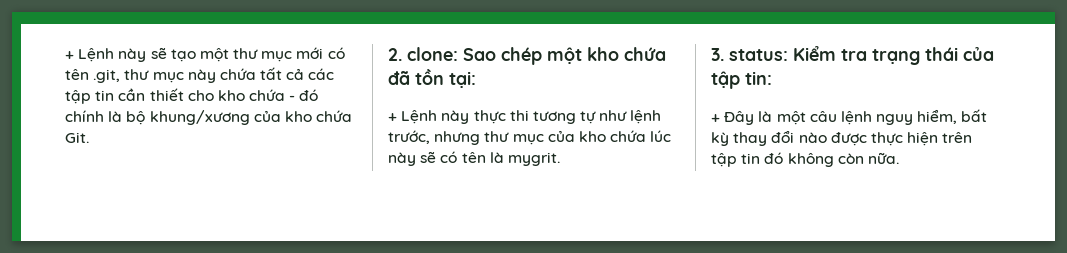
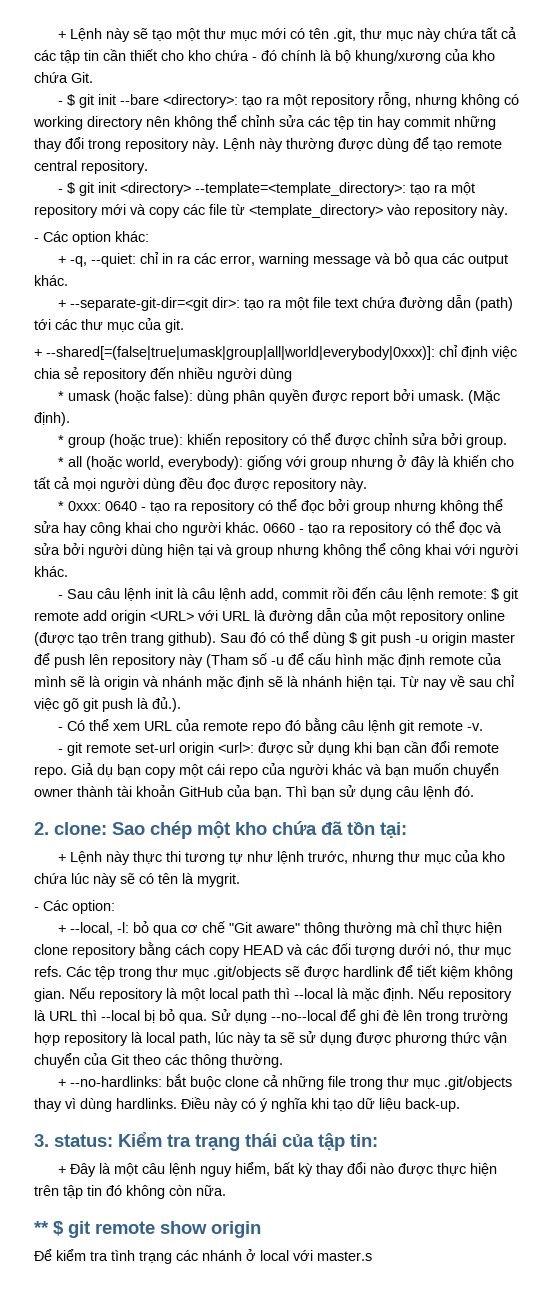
+ - $ git init --bare <directory>: tạo ra một repository rỗng, nhưng không có working directory nên không thể chỉnh sửa các tệp tin hay commit những thay đổi trong repository này. Lệnh này thường được dùng để tạo remote central repository.
+ - $ git init <directory> --template=<template_directory>: tạo ra một repository mới và copy các file từ <template_directory> vào repository này.
+ - Các option khác:
+ + -q, --quiet: chỉ in ra các error, warning message và bỏ qua các output khác.
+ + --separate-git-dir=<git dir>: tạo ra một file text chứa đường dẫn (path) tới các thư mục của git.
+ + --shared[=(false|true|umask|group|all|world|everybody|0xxx)]: chỉ định việc chia sẻ repository đến nhiều người dùng
+ * umask (hoặc false): dùng phân quyền được report bởi umask. (Mặc định).
+ * group (hoặc true): khiến repository có thể được chỉnh sửa bởi group.
+ * all (hoặc world, everybody): giống với group nhưng ở đây là khiến cho tất cả mọi người dùng đều đọc được repository này.
+ * 0xxx: 0640 - tạo ra repository có thể đọc bởi group nhưng không thể sửa hay công khai cho người khác. 0660 - tạo ra repository có thể đọc và sửa bởi người dùng hiện tại và group nhưng không thể công khai với người khác.
+ - Sau câu lệnh init là câu lệnh add, commit rồi đến câu lệnh remote: $ git remote add origin <URL> với URL là đường dẫn của một repository online (được tạo trên trang github). Sau đó có thể dùng $ git push -u origin master để push lên repository này (Tham số -u để cấu hình mặc định remote của mình sẽ là origin và nhánh mặc định sẽ là nhánh hiện tại. Từ nay về sau chỉ việc gõ git push là đủ.).
+ - Có thể xem URL của remote repo đó bằng câu lệnh git remote -v.
+ - git remote set-url origin <url>: được sử dụng khi bạn cần đổi remote repo. Giả dụ bạn copy một cái repo của người khác và bạn muốn chuyển owner thành tài khoản GitHub của bạn. Thì bạn sử dụng câu lệnh đó.
+ - Các option:
+ + --local, -l: bỏ qua cơ chế "Git aware" thông thường mà chỉ thực hiện clone repository bằng cách copy HEAD và các đối tượng dưới nó, thư mục refs. Các tệp trong thư mục .git/objects sẽ được hardlink để tiết kiệm không gian. Nếu repository là một local path thì --local là mặc định. Nếu repository là URL thì --local bị bỏ qua. Sử dụng --no--local để ghi đè lên trong trường hợp repository là local path, lúc này ta sẽ sử dụng được phương thức vận chuyển của Git theo các thông thường.
+ + --no-hardlinks: bắt buộc clone cả những file trong thư mục .git/objects thay vì dùng hardlinks. Điều này có ý nghĩa khi tạo dữ liệu back-up.
+ ** $ git remote show origin
+ Để kiểm tra tình trạng các nhánh ở local với master.s

